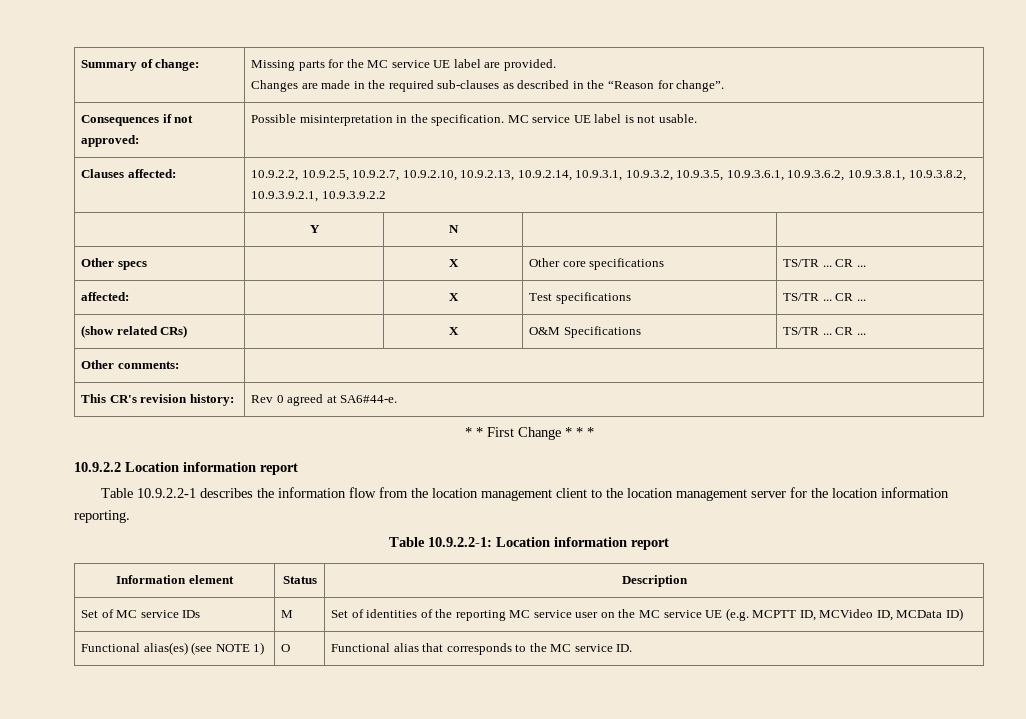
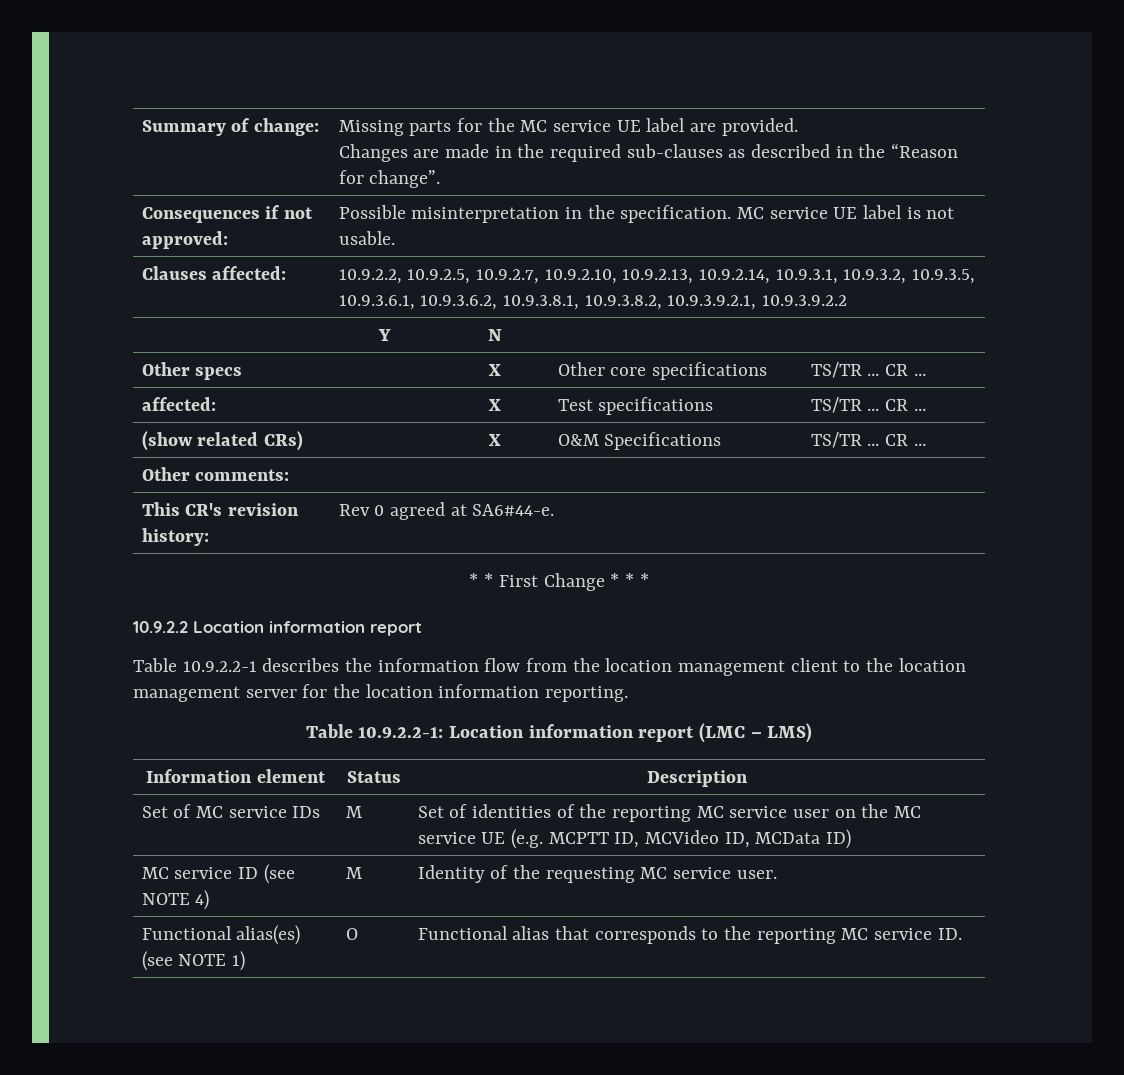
- Table 10.9.2.2-1: Location information report
+ Table 10.9.2.2-1: Location information report (LMC – LMS)
+ MC service ID (see NOTE 4) | M | Identity of the requesting MC service user.
- Functional alias(es) (see NOTE 1) | O | Functional alias that corresponds to the MC service ID.
+ Functional alias(es) (see NOTE 1) | O | Functional alias that corresponds to the reporting MC service ID.

